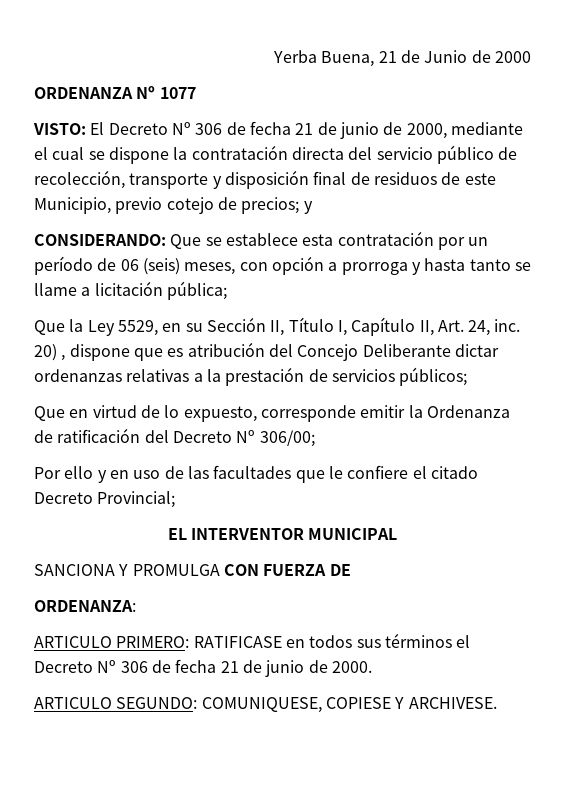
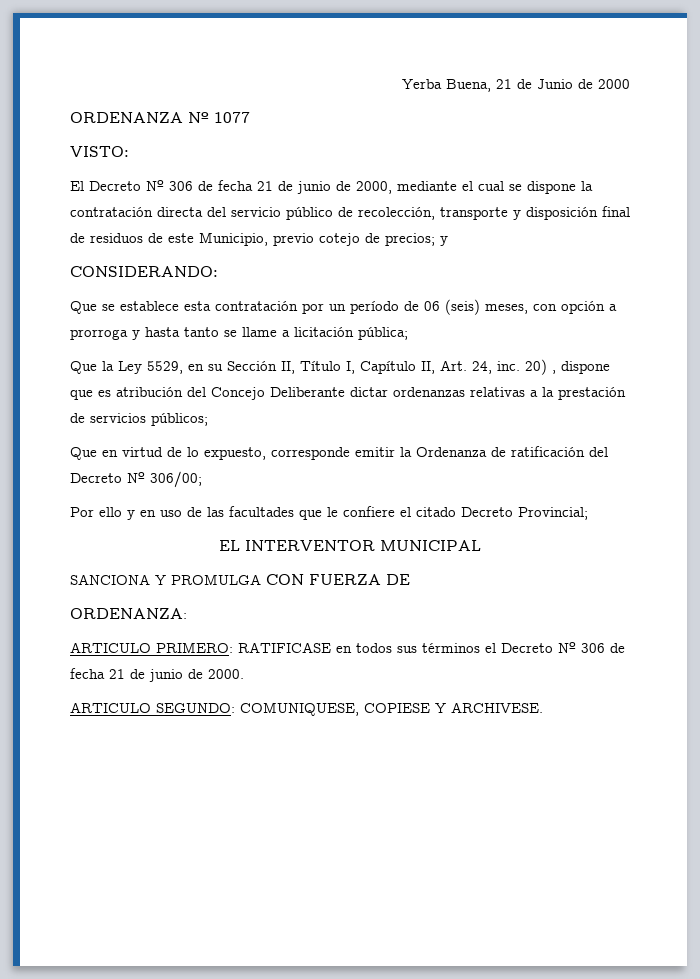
- VISTO: El Decreto Nº 306 de fecha 21 de junio de 2000, mediante el cual se dispone la contratación directa del servicio público de recolección, transporte y disposición final de residuos de este Municipio, previo cotejo de precios; y
+ VISTO:
+ El Decreto Nº 306 de fecha 21 de junio de 2000, mediante el cual se dispone la contratación directa del servicio público de recolección, transporte y disposición final de residuos de este Municipio, previo cotejo de precios; y
- CONSIDERANDO: Que se establece esta contratación por un período de 06 (seis) meses, con opción a prorroga y hasta tanto se llame a licitación pública;
+ CONSIDERANDO:
+ Que se establece esta contratación por un período de 06 (seis) meses, con opción a prorroga y hasta tanto se llame a licitación pública;

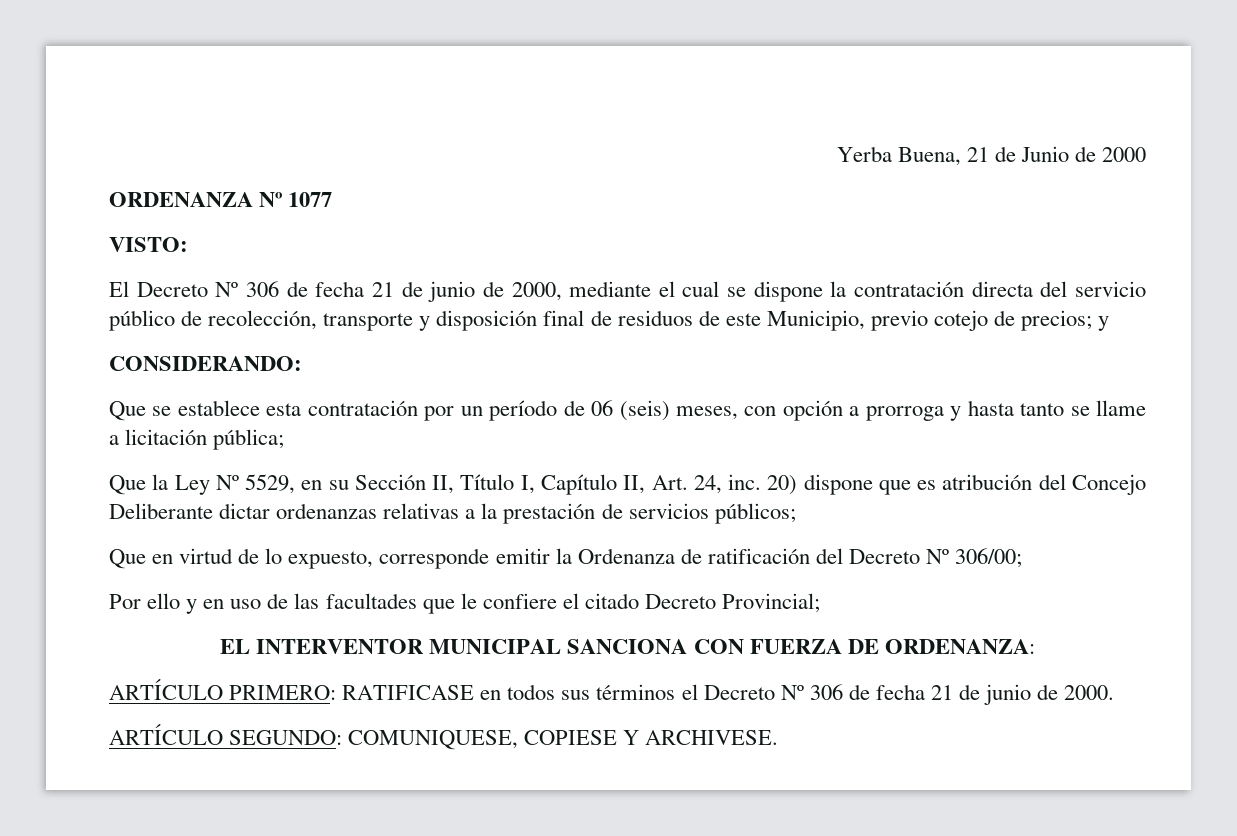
- Que la Ley 5529, en su Sección II, Título I, Capítulo II, Art. 24, inc. 20) , dispone que es atribución del Concejo Deliberante dictar ordenanzas relativas a la prestación de servicios públicos;
+ Que la Ley Nº 5529, en su Sección II, Título I, Capítulo II, Art. 24, inc. 20) dispone que es atribución del Concejo Deliberante dictar ordenanzas relativas a la prestación de servicios públicos;
- EL INTERVENTOR MUNICIPAL
- SANCIONA Y PROMULGA CON FUERZA DE
- ORDENANZA:
+ EL INTERVENTOR MUNICIPAL SANCIONA CON FUERZA DE ORDENANZA:
- ARTICULO PRIMERO: RATIFICASE en todos sus términos el Decreto Nº 306 de fecha 21 de junio de 2000.
+ ARTÍCULO PRIMERO: RATIFICASE en todos sus términos el Decreto Nº 306 de fecha 21 de junio de 2000.
- ARTICULO SEGUNDO: COMUNIQUESE, COPIESE Y ARCHIVESE.
+ ARTÍCULO SEGUNDO: COMUNIQUESE, COPIESE Y ARCHIVESE.

